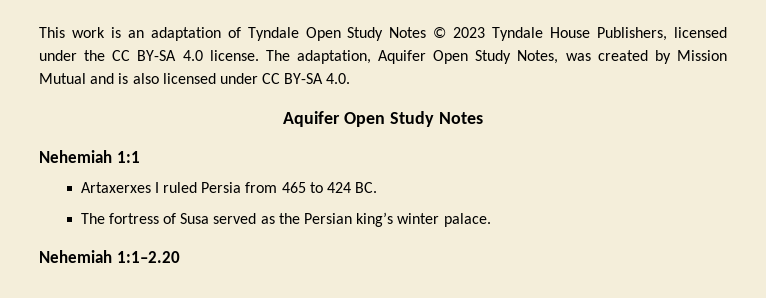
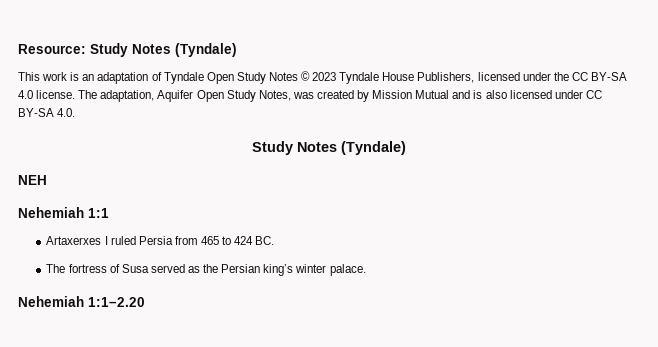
+ Resource: Study Notes (Tyndale)
  The adaptation, Aquifer Open Study Notes, was created by Mission Mutual and is also licensed under CC BY-SA 4.0.
- Aquifer Open Study Notes
+ Study Notes (Tyndale)
+ NEH

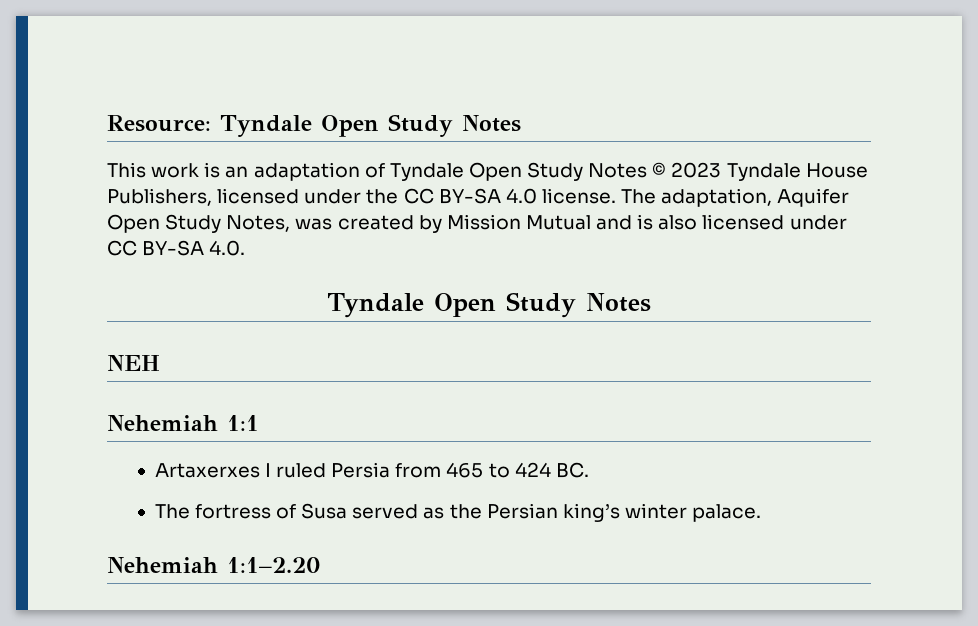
- Resource: Study Notes (Tyndale)
+ Resource: Tyndale Open Study Notes
  The adaptation, Aquifer Open Study Notes, was created by Mission Mutual and is also licensed under CC BY-SA 4.0.
- Study Notes (Tyndale)
+ Tyndale Open Study Notes

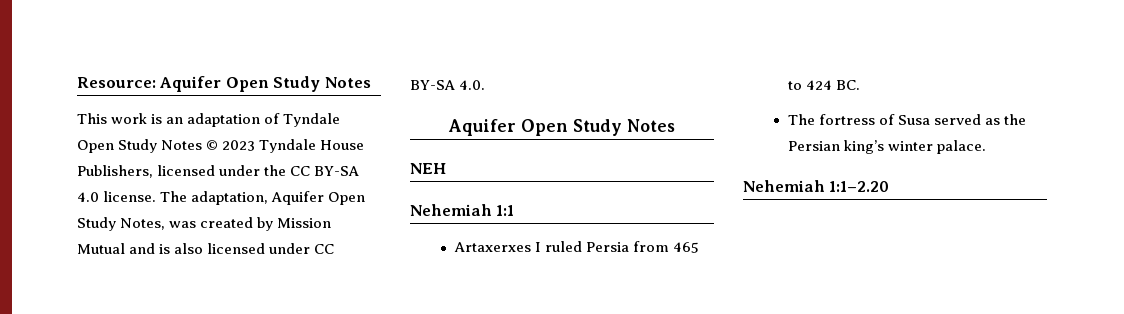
- Resource: Tyndale Open Study Notes
+ Resource: Aquifer Open Study Notes
  The adaptation, Aquifer Open Study Notes, was created by Mission Mutual and is also licensed under CC BY-SA 4.0.
- Tyndale Open Study Notes
+ Aquifer Open Study Notes

